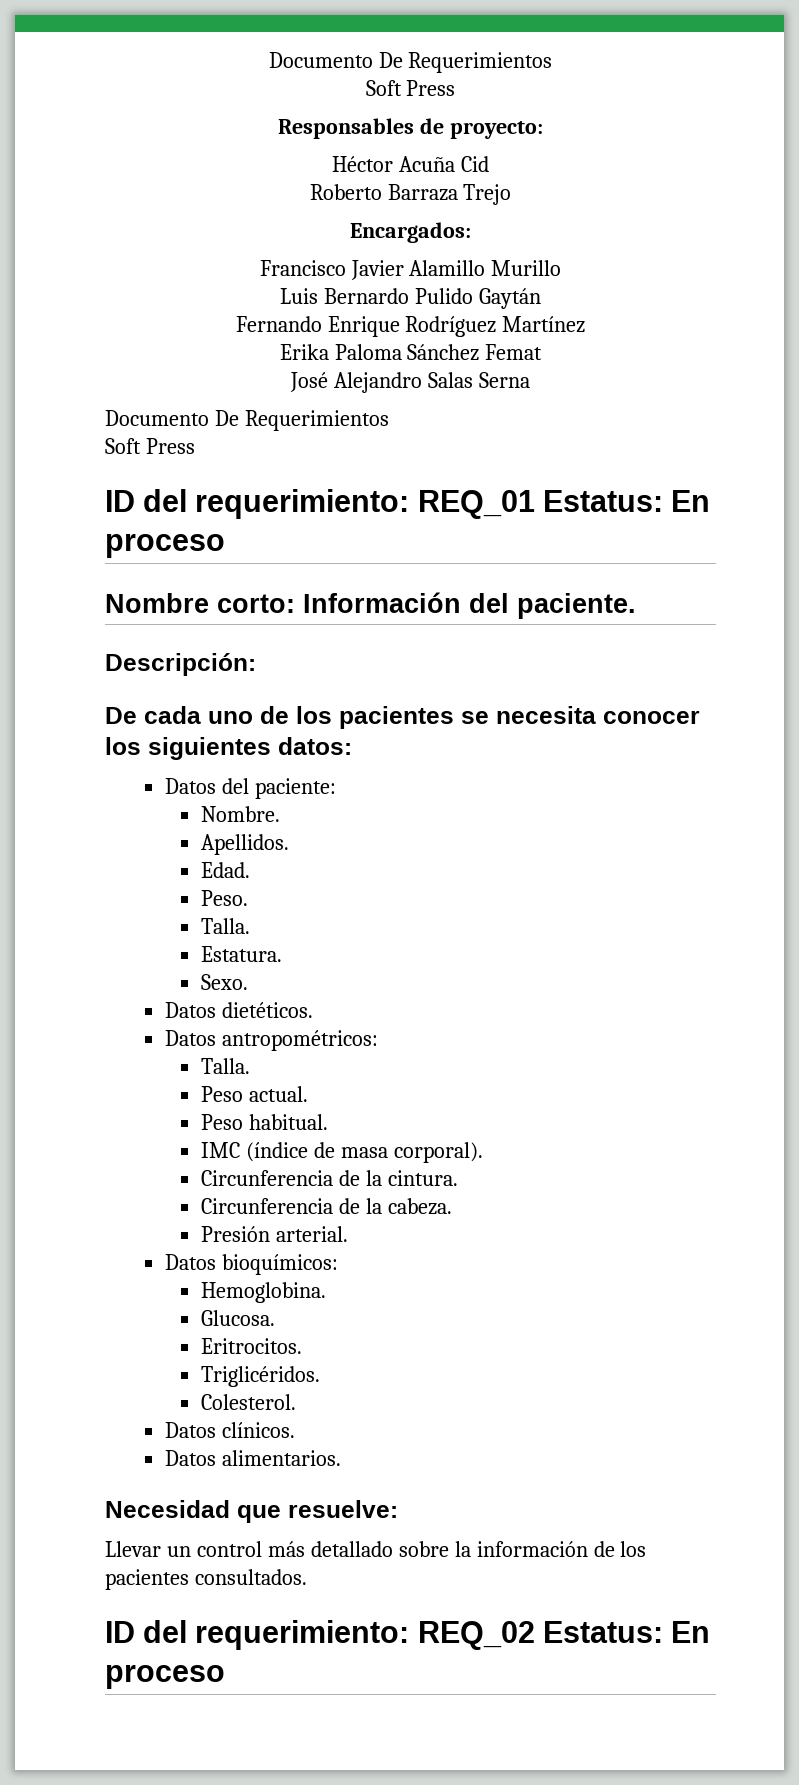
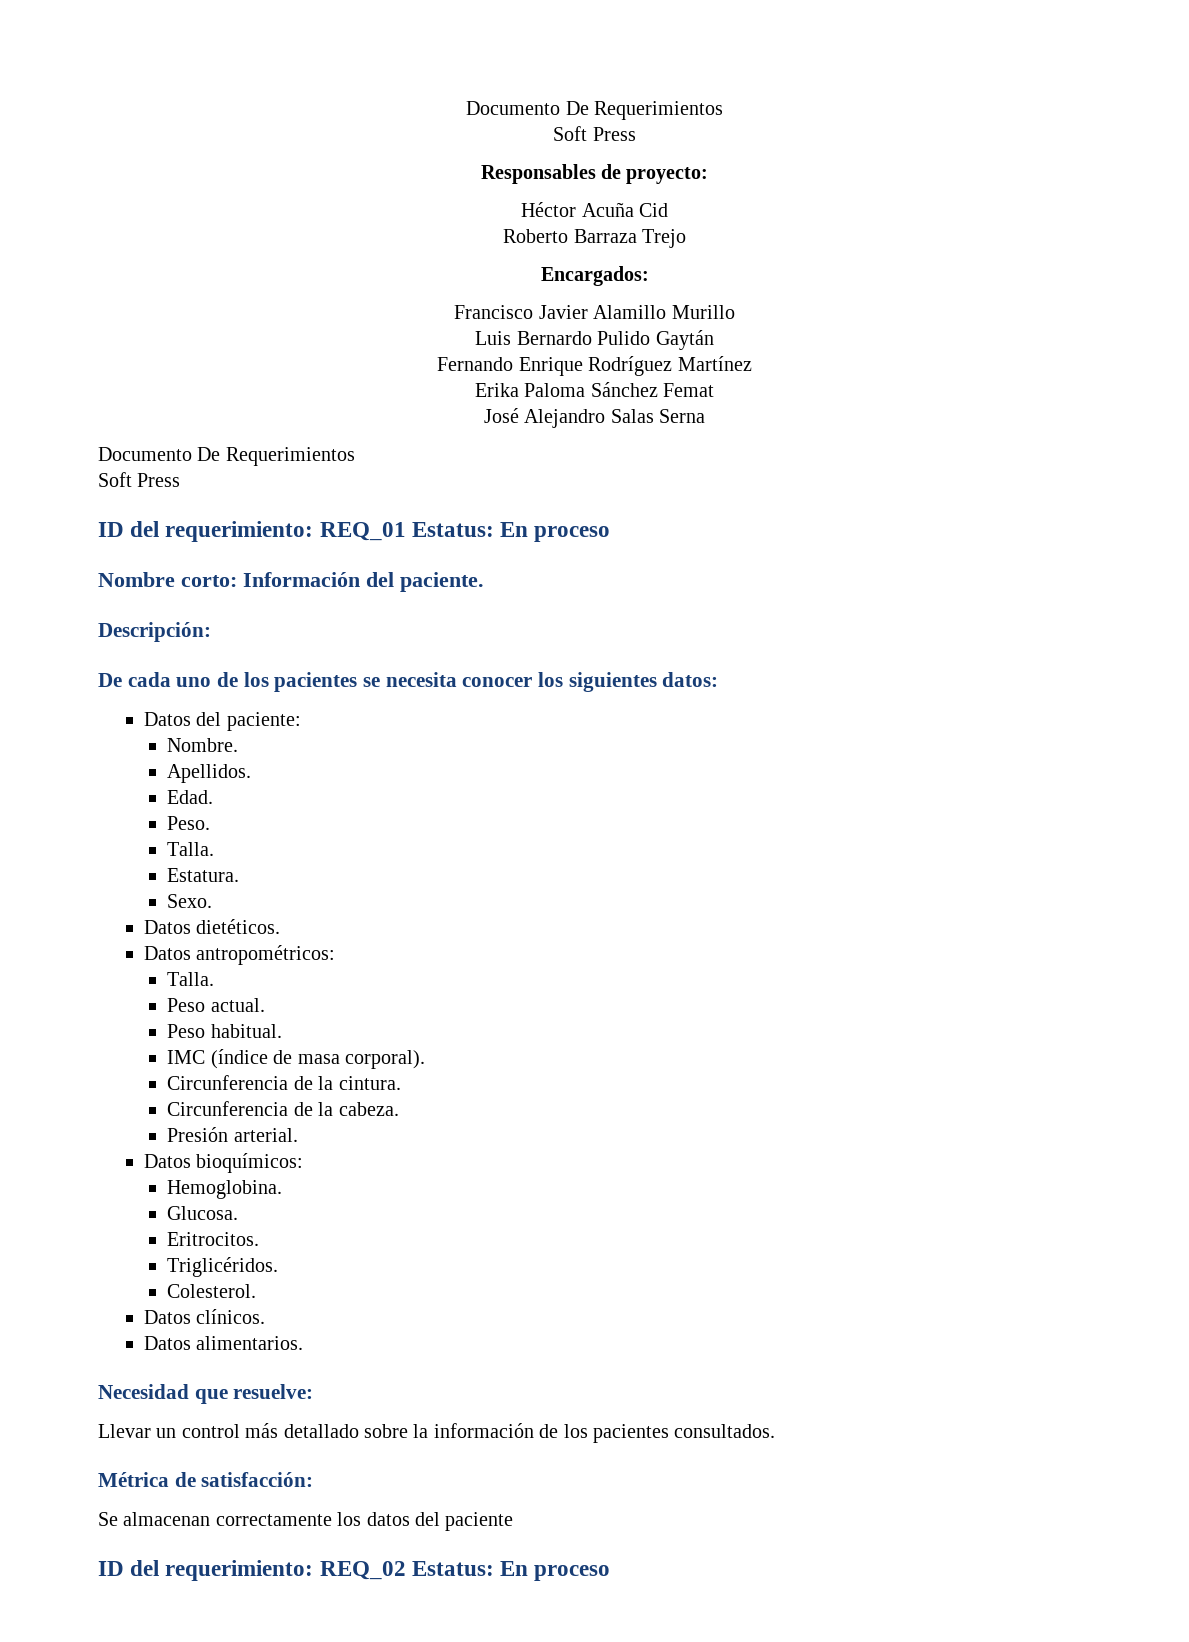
+ Métrica de satisfacción:
+ Se almacenan correctamente los datos del paciente

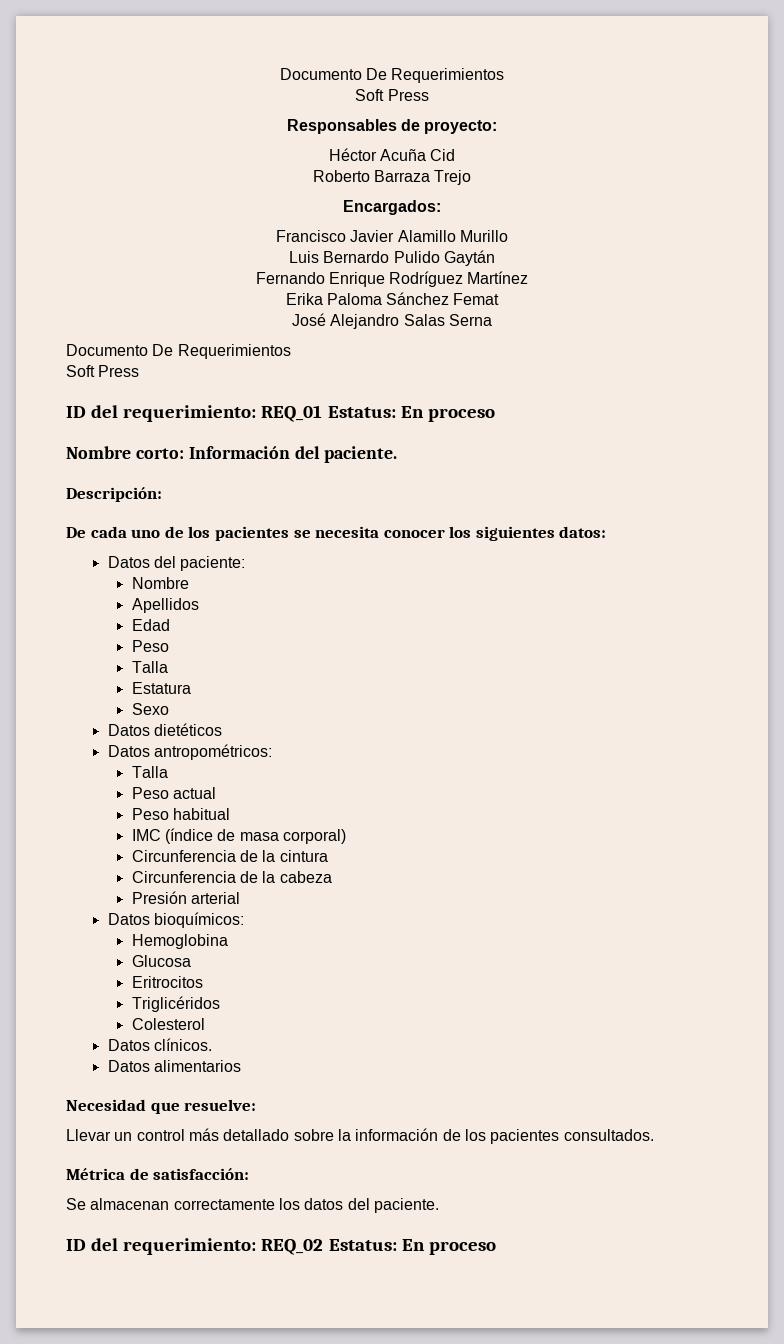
  Datos del paciente:
- Nombre.
- Apellidos.
- Edad.
- Peso.
- Talla.
- Estatura.
- Sexo.
- Datos dietéticos.
+ Nombre
+ Apellidos
+ Edad
+ Peso
+ Talla
+ Estatura
+ Sexo
+ Datos dietéticos
  Datos antropométricos:
- Talla.
- Peso actual.
- Peso habitual.
+ Talla
+ Peso actual
+ Peso habitual
- IMC (índice de masa corporal).
- Circunferencia de la cintura.
- Circunferencia de la cabeza.
+ IMC (índice de masa corporal)
+ Circunferencia de la cintura
+ Circunferencia de la cabeza
- Presión arterial.
+ Presión arterial
- Hemoglobina.
- Glucosa.
- Eritrocitos.
- Triglicéridos.
- Colesterol.
+ Hemoglobina
+ Glucosa
+ Eritrocitos
+ Triglicéridos
+ Colesterol
- Datos alimentarios.
+ Datos alimentarios
- Se almacenan correctamente los datos del paciente
+ Se almacenan correctamente los datos del paciente.

